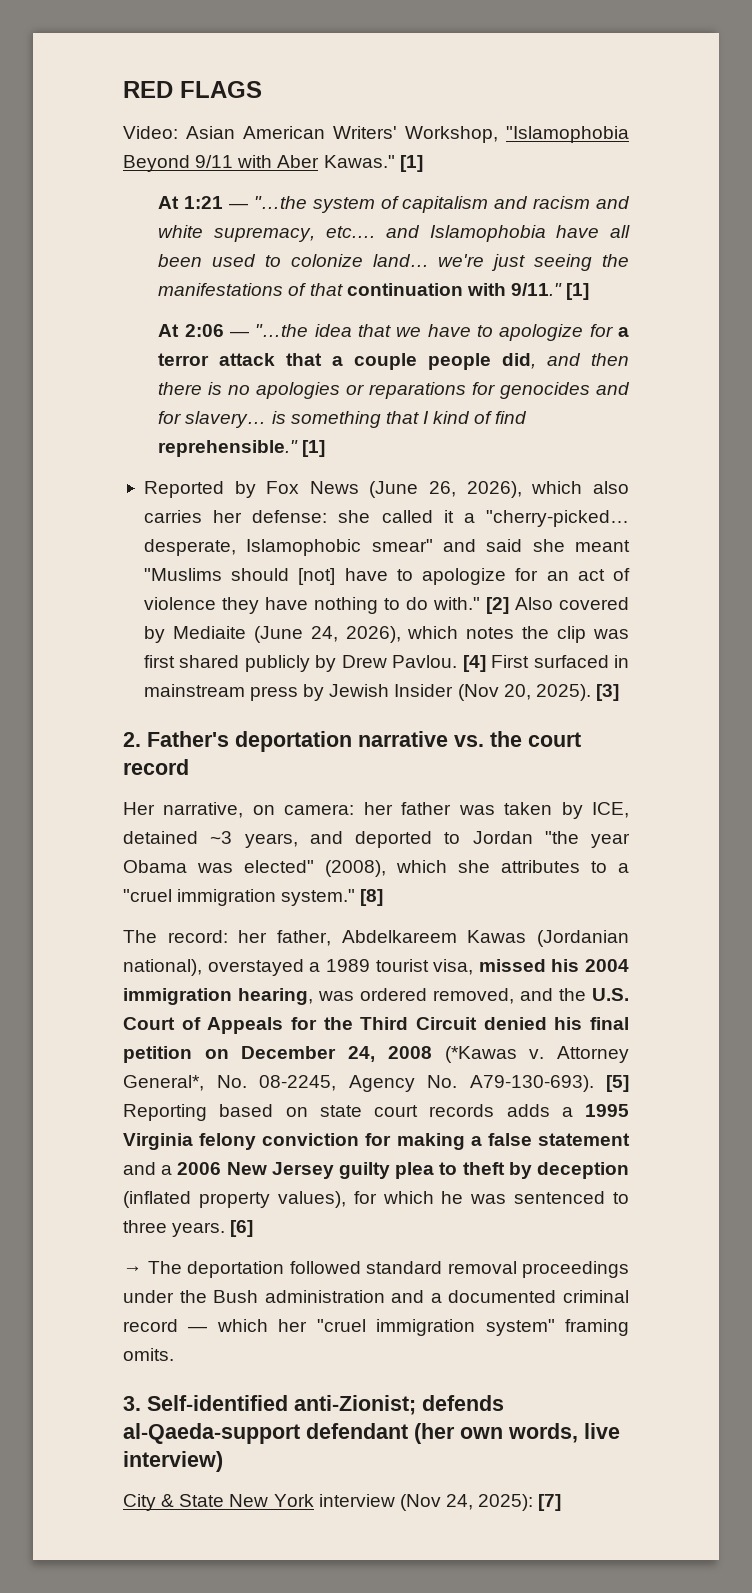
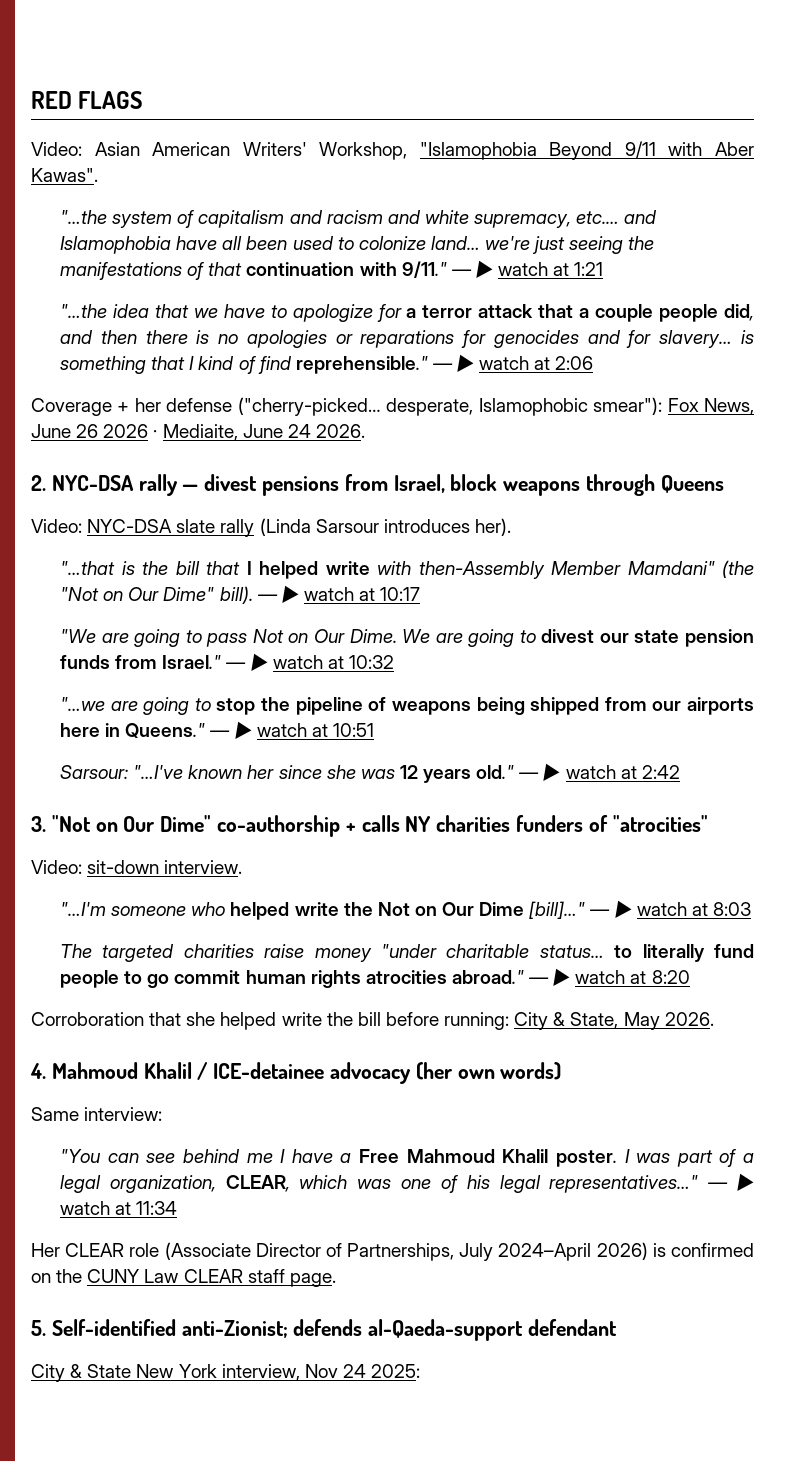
- Video: Asian American Writers' Workshop, "Islamophobia Beyond 9/11 with Aber Kawas." [1]
- At 1:21 — "…the system of capitalism and racism and white supremacy, etc.… and Islamophobia have all been used to colonize land… we're just seeing the manifestations of that continuation with 9/11." [1]
- At 2:06 — "…the idea that we have to apologize for a terror attack that a couple people did, and then there is no apologies or reparations for genocides and for slavery… is something that I kind of find reprehensible." [1]
- Reported by Fox News (June 26, 2026), which also carries her defense: she called it a "cherry-picked… desperate, Islamophobic smear" and said she meant "Muslims should [not] have to apologize for an act of violence they have nothing to do with." [2] Also covered by Mediaite (June 24, 2026), which notes the clip was first shared publicly by Drew Pavlou. [4] First surfaced in mainstream press by Jewish Insider (Nov 20, 2025). [3]
- 2. Father's deportation narrative vs. the court record
- Her narrative, on camera: her father was taken by ICE, detained ~3 years, and deported to Jordan "the year Obama was elected" (2008), which she attributes to a "cruel immigration system." [8]
- The record: her father, Abdelkareem Kawas (Jordanian national), overstayed a 1989 tourist visa, missed his 2004 immigration hearing, was ordered removed, and the U.S. Court of Appeals for the Third Circuit denied his final petition on December 24, 2008 (*Kawas v. Attorney General*, No. 08-2245, Agency No. A79-130-693). [5] Reporting based on state court records adds a 1995 Virginia felony conviction for making a false statement and a 2006 New Jersey guilty plea to theft by deception (inflated property values), for which he was sentenced to three years. [6]
- → The deportation followed standard removal proceedings under the Bush administration and a documented criminal record — which her "cruel immigration system" framing omits.
- 3. Self-identified anti-Zionist;
+ Video: Asian American Writers' Workshop, "Islamophobia Beyond 9/11 with Aber Kawas".
+ "…the system of capitalism and racism and white supremacy, etc.… and Islamophobia have all been used to colonize land… we're just seeing the manifestations of that continuation with 9/11." — ▶ watch at 1:21
+ "…the idea that we have to apologize for a terror attack that a couple people did, and then there is no apologies or reparations for genocides and for slavery… is something that I kind of find reprehensible." — ▶ watch at 2:06
+ Coverage + her defense ("cherry-picked… desperate, Islamophobic smear"): Fox News, June 26 2026 · Mediaite, June 24 2026.
+ 2. NYC-DSA rally — divest pensions from Israel, block weapons through Queens
+ Video: NYC-DSA slate rally (Linda Sarsour introduces her).
+ "…that is the bill that I helped write with then-Assembly Member Mamdani" (the "Not on Our Dime" bill). — ▶ watch at 10:17
+ "We are going to pass Not on Our Dime. We are going to divest our state pension funds from Israel." — ▶ watch at 10:32
+ "…we are going to stop the pipeline of weapons being shipped from our airports here in Queens." — ▶ watch at 10:51
+ Sarsour: "…I've known her since she was 12 years old." — ▶ watch at 2:42
+ 3. "Not on Our Dime" co-authorship + calls NY charities funders of "atrocities"
+ Video: sit-down interview.
+ "…I'm someone who helped write the Not on Our Dime [bill]…" — ▶ watch at 8:03
+ The targeted charities raise money "under charitable status… to literally fund people to go commit human rights atrocities abroad." — ▶ watch at 8:20
+ Corroboration that she helped write the bill before running: City & State, May 2026.
+ 4. Mahmoud Khalil / ICE-detainee advocacy (her own words)
+ Same interview:
+ "You can see behind me I have a Free Mahmoud Khalil poster. I was part of a legal organization, CLEAR, which was one of his legal representatives…" — ▶ watch at 11:34
+ Her CLEAR role (Associate Director of Partnerships, July 2024–April 2026) is confirmed on the CUNY Law CLEAR staff page.
+ 5. Self-identified anti-Zionist;
- defends al-Qaeda-support defendant (her own words, live interview)
+ defends al-Qaeda-support defendant
- City & State New York interview (Nov 24, 2025): [7]
+ City & State New York interview, Nov 24 2025:

